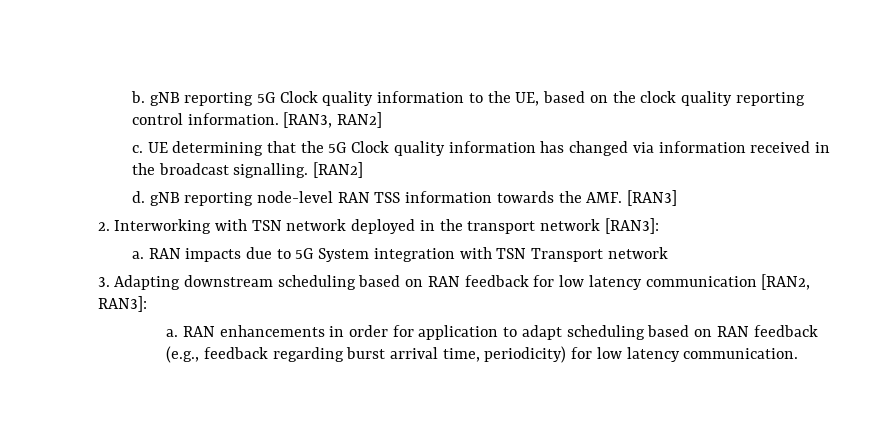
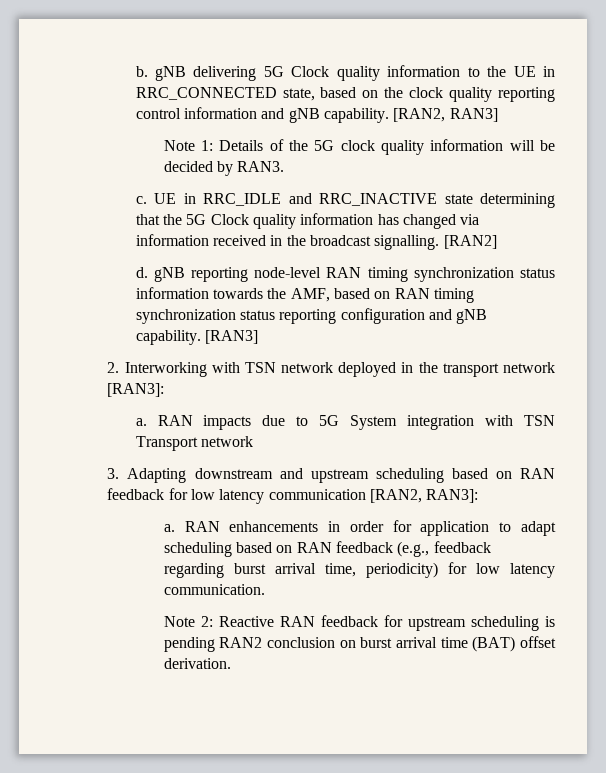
- b. gNB reporting 5G Clock quality information to the UE, based on the clock quality reporting control information. [RAN3, RAN2]
- c. UE determining that the 5G Clock quality information has changed via information received in the broadcast signalling.
+ b. gNB delivering 5G Clock quality information to the UE in RRC_CONNECTED state, based on the clock quality reporting control information and gNB capability. [RAN2, RAN3]
+ Note 1: Details of the 5G clock quality information will be decided by RAN3.
+ c. UE in RRC_IDLE and RRC_INACTIVE state determining that the 5G Clock quality information has changed via information received in the broadcast signalling.
- d. gNB reporting node-level RAN TSS information towards the AMF. [RAN3]
+ d. gNB reporting node-level RAN timing synchronization status information towards the AMF, based on RAN timing synchronization status reporting configuration and gNB capability. [RAN3]
- 3. Adapting downstream scheduling based on RAN feedback for low latency communication [RAN2, RAN3]:
+ 3. Adapting downstream and upstream scheduling based on RAN feedback for low latency communication [RAN2, RAN3]:
+ Note 2: Reactive RAN feedback for upstream scheduling is pending RAN2 conclusion on burst arrival time (BAT) offset derivation.

